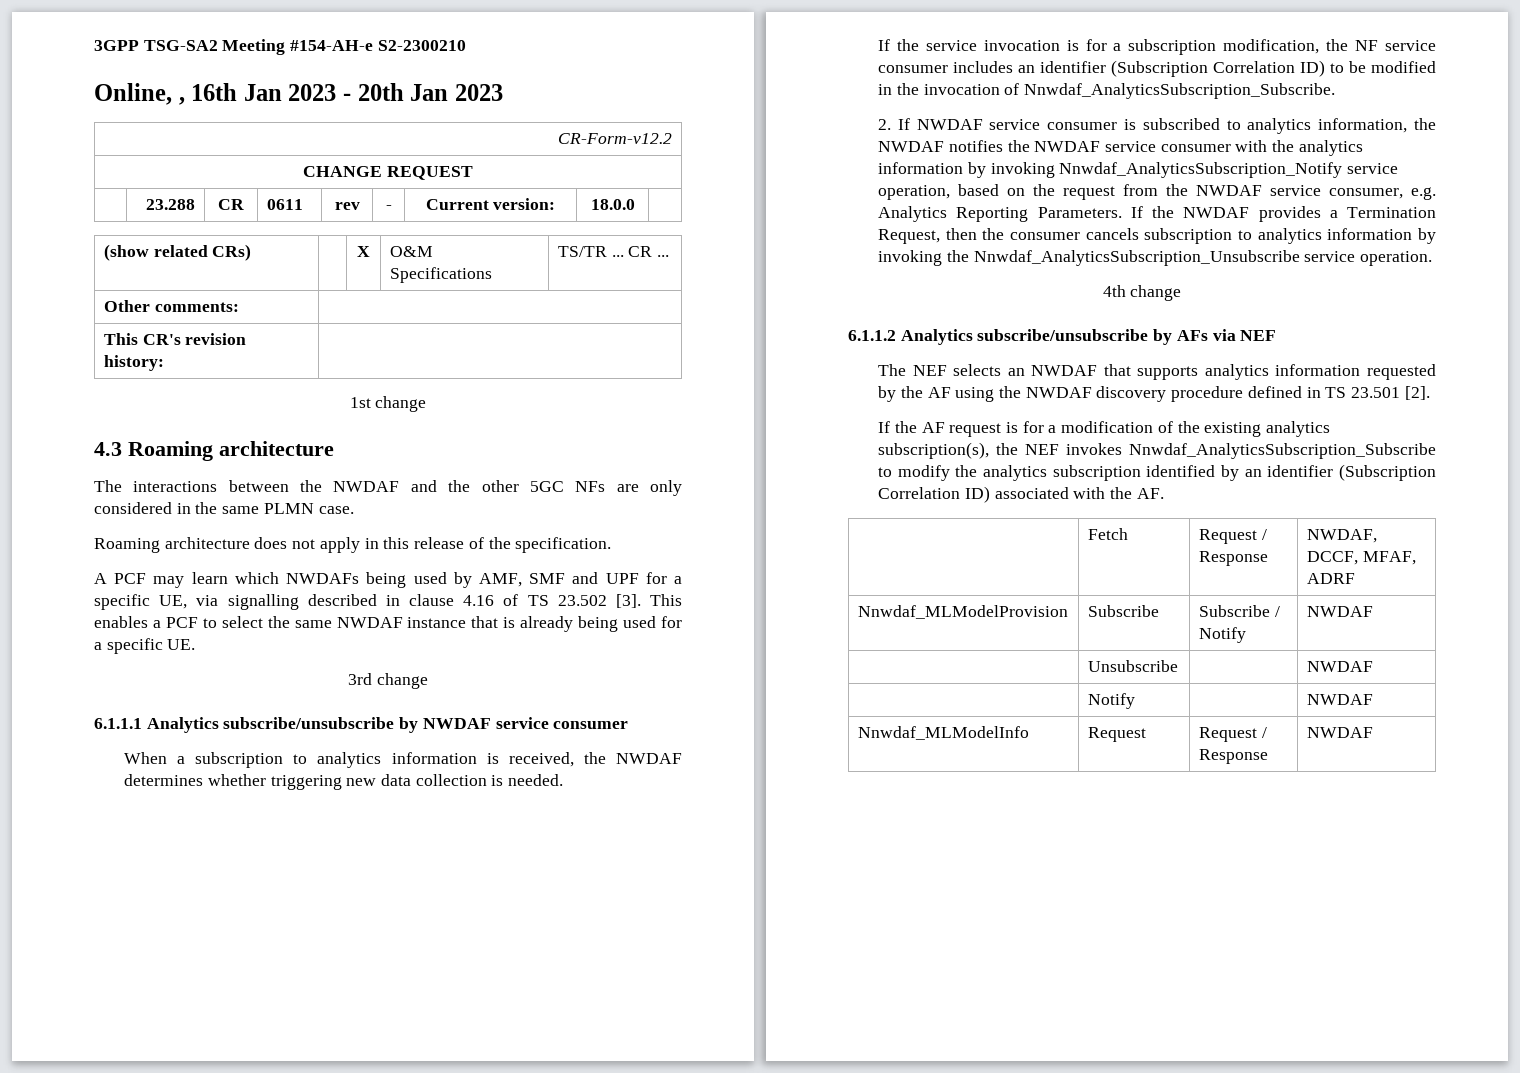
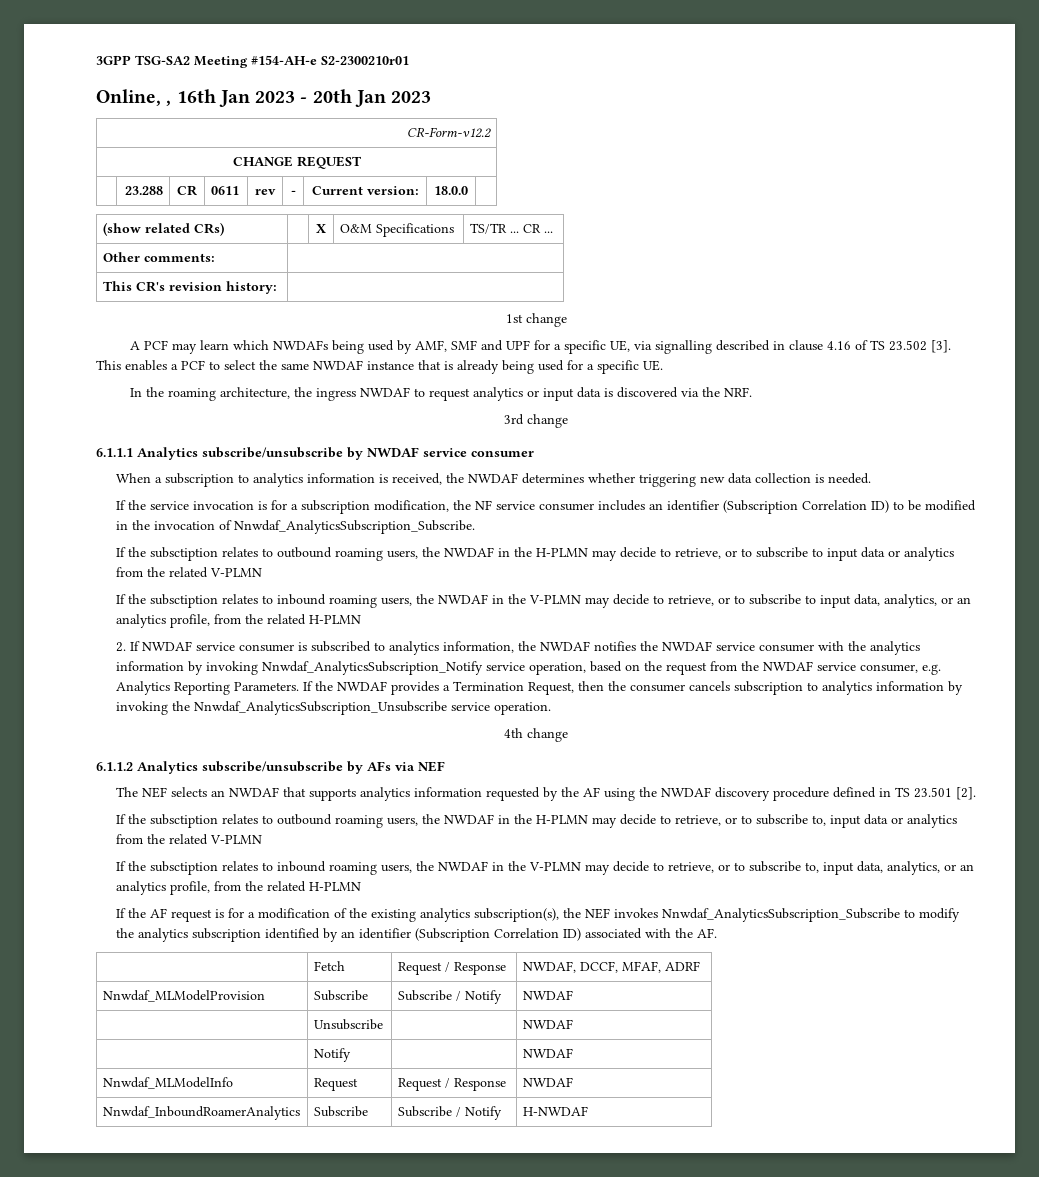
- 3GPP TSG-SA2 Meeting #154-AH-e S2-2300210
+ 3GPP TSG-SA2 Meeting #154-AH-e S2-2300210r01
- 4.3 Roaming architecture
- The interactions between the NWDAF and the other 5GC NFs are only considered in the same PLMN case.
- Roaming architecture does not apply in this release of the specification.
+ In the roaming architecture, the ingress NWDAF to request analytics or input data is discovered via the NRF.
+ If the subsctiption relates to outbound roaming users, the NWDAF in the H-PLMN may decide to retrieve, or to subscribe to input data or analytics from the related V-PLMN
+ If the subsctiption relates to inbound roaming users, the NWDAF in the V-PLMN may decide to retrieve, or to subscribe to input data, analytics, or an analytics profile, from the related H-PLMN
+ If the subsctiption relates to outbound roaming users, the NWDAF in the H-PLMN may decide to retrieve, or to subscribe to, input data or analytics from the related V-PLMN
+ If the subsctiption relates to inbound roaming users, the NWDAF in the V-PLMN may decide to retrieve, or to subscribe to, input data, analytics, or an analytics profile, from the related H-PLMN
+ Nnwdaf_InboundRoamerAnalytics | Subscribe | Subscribe / Notify | H-NWDAF

